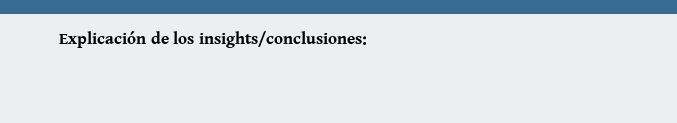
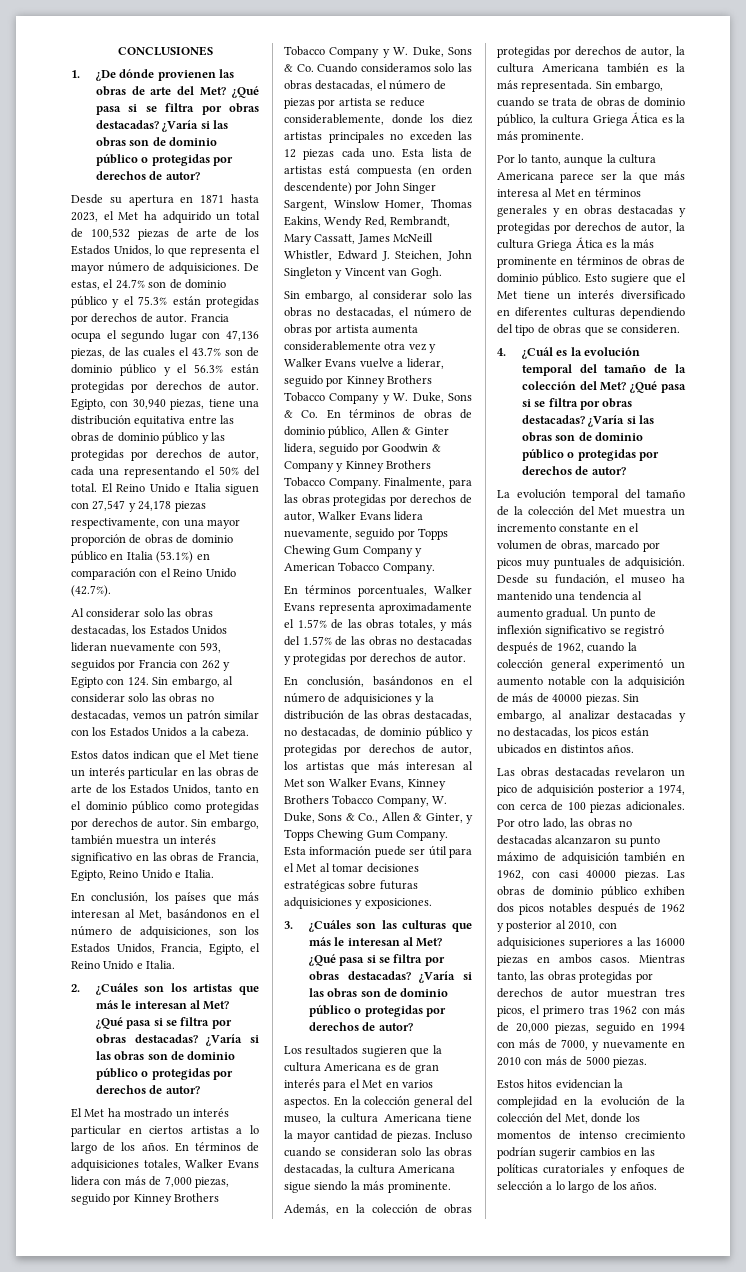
- Explicación de los insights/conclusiones:
+ CONCLUSIONES
+ 1. ¿De dónde provienen las obras de arte del Met? ¿Qué pasa si se filtra por obras destacadas? ¿Varía si las obras son de dominio público o protegidas por derechos de autor?
+ Desde su apertura en 1871 hasta 2023, el Met ha adquirido un total de 100,532 piezas de arte de los Estados Unidos, lo que representa el mayor número de adquisiciones. De estas, el 24.7% son de dominio público y el 75.3% están protegidas por derechos de autor. Francia ocupa el segundo lugar con 47,136 piezas, de las cuales el 43.7% son de dominio público y el 56.3% están protegidas por derechos de autor. Egipto, con 30,940 piezas, tiene una distribución equitativa entre las obras de dominio público y las protegidas por derechos de autor, cada una representando el 50% del total. El Reino Unido e Italia siguen con 27,547 y 24,178 piezas respectivamente, con una mayor proporción de obras de dominio público en Italia (53.1%) en comparación con el Reino Unido (42.7%).
+ Al considerar solo las obras destacadas, los Estados Unidos lideran nuevamente con 593, seguidos por Francia con 262 y Egipto con 124. Sin embargo, al considerar solo las obras no destacadas, vemos un patrón similar con los Estados Unidos a la cabeza.
+ Estos datos indican que el Met tiene un interés particular en las obras de arte de los Estados Unidos, tanto en el dominio público como protegidas por derechos de autor. Sin embargo, también muestra un interés significativo en las obras de Francia, Egipto, Reino Unido e Italia.
+ En conclusión, los países que más interesan al Met, basándonos en el número de adquisiciones, son los Estados Unidos, Francia, Egipto, el Reino Unido e Italia.
+ 2. ¿Cuáles son los artistas que más le interesan al Met? ¿Qué pasa si se filtra por obras destacadas? ¿Varía si las obras son de dominio público o protegidas por derechos de autor?
+ El Met ha mostrado un interés particular en ciertos artistas a lo largo de los años. En términos de adquisiciones totales, Walker Evans lidera con más de 7,000 piezas, seguido por Kinney Brothers Tobacco Company y W. Duke, Sons & Co. Cuando consideramos solo las obras destacadas, el número de piezas por artista se reduce considerablemente, donde los diez artistas principales no exceden las 12 piezas cada uno. Esta lista de artistas está compuesta (en orden descendente) por John Singer Sargent, Winslow Homer, Thomas Eakins, Wendy Red, Rembrandt, Mary Cassatt, James McNeill Whistler, Edward J. Steichen, John Singleton y Vincent van Gogh.
+ Sin embargo, al considerar solo las obras no destacadas, el número de obras por artista aumenta considerablemente otra vez y Walker Evans vuelve a liderar, seguido por Kinney Brothers Tobacco Company y W. Duke, Sons & Co. En términos de obras de dominio público, Allen & Ginter lidera, seguido por Goodwin & Company y Kinney Brothers Tobacco Company. Finalmente, para las obras protegidas por derechos de autor, Walker Evans lidera nuevamente, seguido por Topps Chewing Gum Company y American Tobacco Company.
+ En términos porcentuales, Walker Evans representa aproximadamente el 1.57% de las obras totales, y más del 1.57% de las obras no destacadas y protegidas por derechos de autor.
+ En conclusión, basándonos en el número de adquisiciones y la distribución de las obras destacadas, no destacadas, de dominio público y protegidas por derechos de autor, los artistas que más interesan al Met son Walker Evans, Kinney Brothers Tobacco Company, W. Duke, Sons & Co., Allen & Ginter, y Topps Chewing Gum Company. Esta información puede ser útil para el Met al tomar decisiones estratégicas sobre futuras adquisiciones y exposiciones.
+ 3. ¿Cuáles son las culturas que más le interesan al Met? ¿Qué pasa si se filtra por obras destacadas? ¿Varía si las obras son de dominio público o protegidas por derechos de autor?
+ Los resultados sugieren que la cultura Americana es de gran interés para el Met en varios aspectos. En la colección general del museo, la cultura Americana tiene la mayor cantidad de piezas. Incluso cuando se consideran solo las obras destacadas, la cultura Americana sigue siendo la más prominente.
+ Además, en la colección de obras protegidas por derechos de autor, la cultura Americana también es la más representada. Sin embargo, cuando se trata de obras de dominio público, la cultura Griega Ática es la más prominente.
+ Por lo tanto, aunque la cultura Americana parece ser la que más interesa al Met en términos generales y en obras destacadas y protegidas por derechos de autor, la cultura Griega Ática es la más prominente en términos de obras de dominio público. Esto sugiere que el Met tiene un interés diversificado en diferentes culturas dependiendo del tipo de obras que se consideren.
+ 4. ¿Cuál es la evolución temporal del tamaño de la colección del Met? ¿Qué pasa si se filtra por obras destacadas? ¿Varía si las obras son de dominio público o protegidas por derechos de autor?
+ La evolución temporal del tamaño de la colección del Met muestra un incremento constante en el volumen de obras, marcado por picos muy puntuales de adquisición. Desde su fundación, el museo ha mantenido una tendencia al aumento gradual. Un punto de inflexión significativo se registró después de 1962, cuando la colección general experimentó un aumento notable con la adquisición de más de 40000 piezas. Sin embargo, al analizar destacadas y no destacadas, los picos están ubicados en distintos años.
+ Las obras destacadas revelaron un pico de adquisición posterior a 1974, con cerca de 100 piezas adicionales. Por otro lado, las obras no destacadas alcanzaron su punto máximo de adquisición también en 1962, con casi 40000 piezas. Las obras de dominio público exhiben dos picos notables después de 1962 y posterior al 2010, con adquisiciones superiores a las 16000 piezas en ambos casos. Mientras tanto, las obras protegidas por derechos de autor muestran tres picos, el primero tras 1962 con más de 20,000 piezas, seguido en 1994 con más de 7000, y nuevamente en 2010 con más de 5000 piezas.
+ Estos hitos evidencian la complejidad en la evolución de la colección del Met, donde los momentos de intenso crecimiento podrían sugerir cambios en las políticas curatoriales y enfoques de selección a lo largo de los años.

